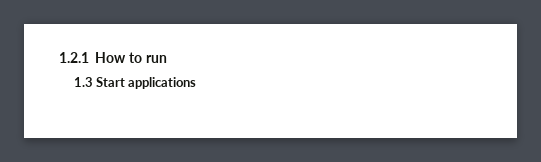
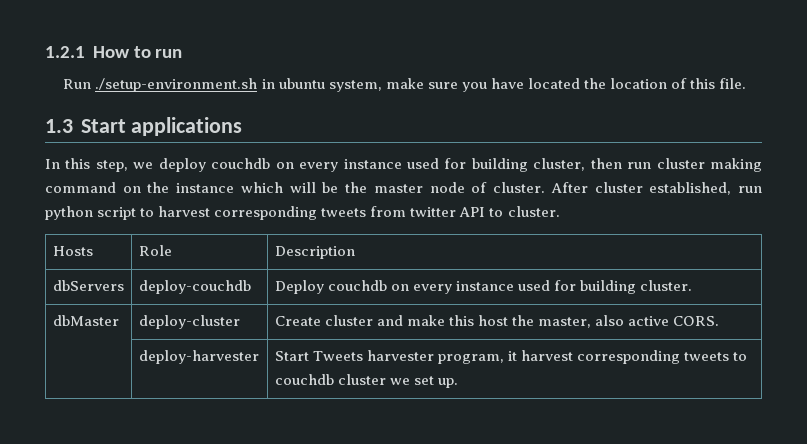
+ Run ./setup-environment.sh in ubuntu system, make sure you have located the location of this file.
  1.3 Start applications
+ In this step, we deploy couchdb on every instance used for building cluster, then run cluster making command on the instance which will be the master node of cluster. After cluster established, run python script to harvest corresponding tweets from twitter API to cluster.
+ Hosts | Role | Description
+ dbServers | deploy-couchdb | Deploy couchdb on every instance used for building cluster.
+ dbMaster | deploy-cluster | Create cluster and make this host the master, also active CORS.
+ | deploy-harvester | Start Tweets harvester program, it harvest corresponding tweets to couchdb cluster we set up.

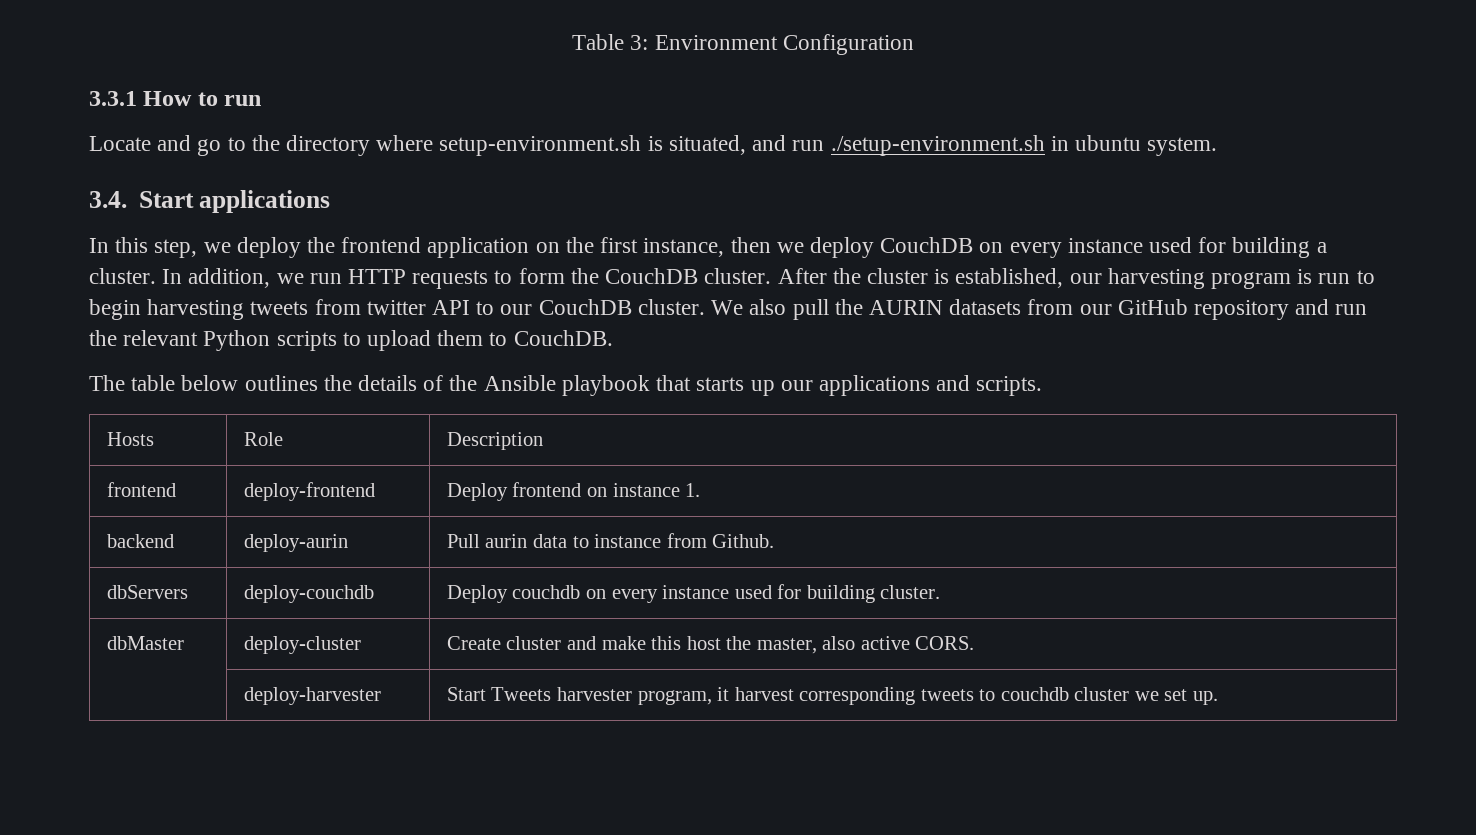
- 1.2.1 How to run
- Run ./setup-environment.sh in ubuntu system, make sure you have located the location of this file.
- 1.3 Start applications
+ Table 3: Environment Configuration
+ 3.3.1 How to run
+ Locate and go to the directory where setup-environment.sh is situated, and run ./setup-environment.sh in ubuntu system.
+ 3.4. Start applications
- In this step, we deploy couchdb on every instance used for building cluster, then run cluster making command on the instance which will be the master node of cluster. After cluster established, run python script to harvest corresponding tweets from twitter API to cluster.
+ In this step, we deploy the frontend application on the first instance, then we deploy CouchDB on every instance used for building a cluster. In addition, we run HTTP requests to form the CouchDB cluster. After the cluster is established, our harvesting program is run to begin harvesting tweets from twitter API to our CouchDB cluster. We also pull the AURIN datasets from our GitHub repository and run the relevant Python scripts to upload them to CouchDB.
+ The table below outlines the details of the Ansible playbook that starts up our applications and scripts.
  Hosts | Role | Description
+ frontend | deploy-frontend | Deploy frontend on instance 1.
+ backend | deploy-aurin | Pull aurin data to instance from Github.

